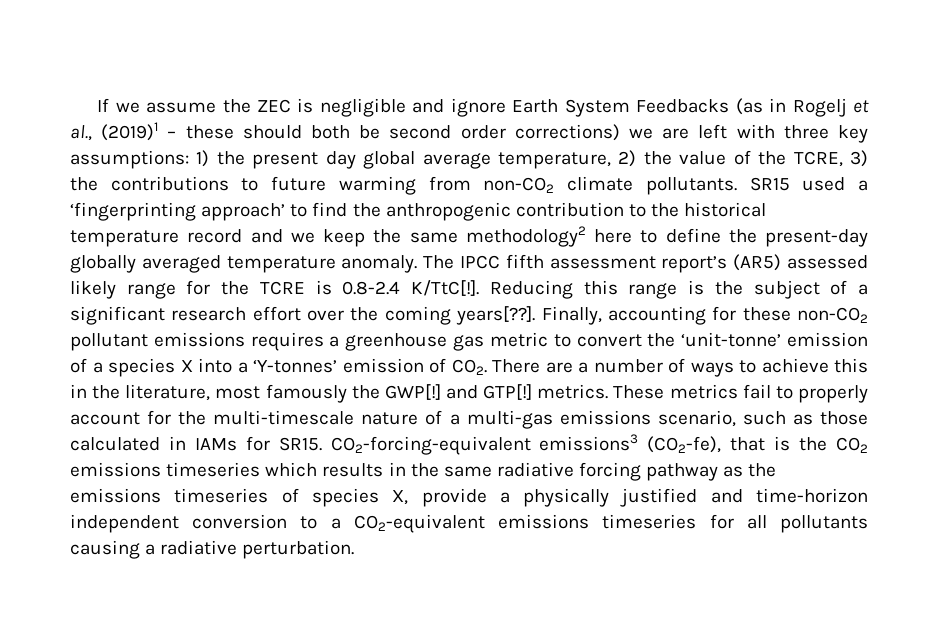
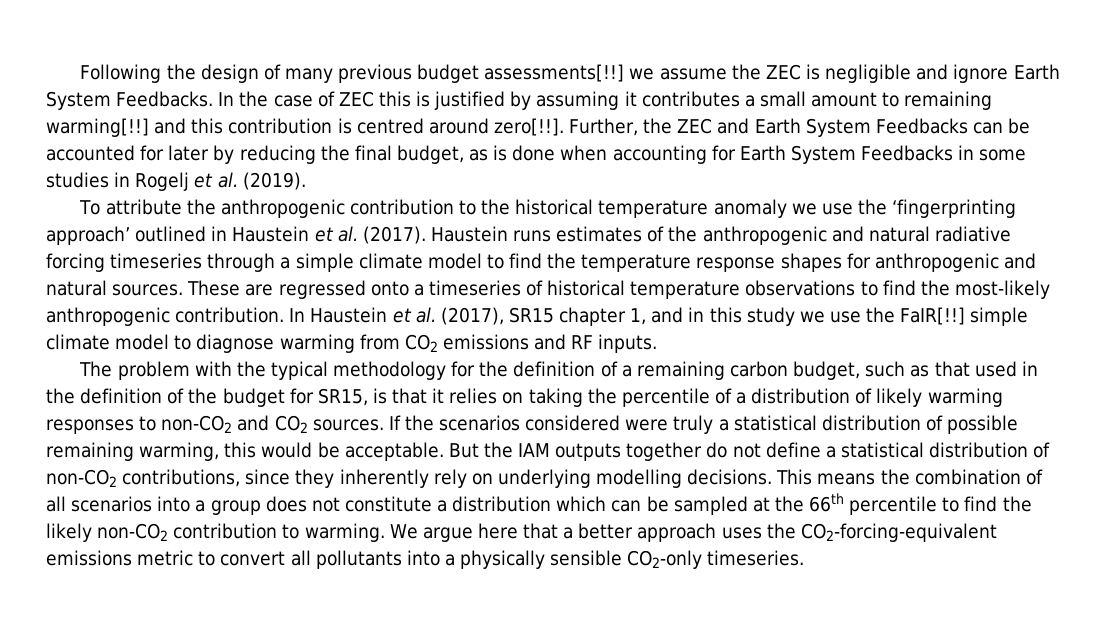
- If we assume the ZEC is negligible and ignore Earth System Feedbacks (as in Rogelj et al., (2019)1 – these should both be second order corrections) we are left with three key assumptions: 1) the present day global average temperature, 2) the value of the TCRE, 3) the contributions to future warming from non-CO2 climate pollutants. SR15 used a ‘fingerprinting approach’ to find the anthropogenic contribution to the historical temperature record and we keep the same methodology2 here to define the present-day globally averaged temperature anomaly. The IPCC fifth assessment report’s (AR5) assessed likely range for the TCRE is 0.8-2.4 K/TtC[!]. Reducing this range is the subject of a significant research effort over the coming years[??]. Finally, accounting for these non-CO2 pollutant emissions requires a greenhouse gas metric to convert the ‘unit-tonne’ emission of a species X into a ‘Y-tonnes’ emission of CO2. There are a number of ways to achieve this in the literature, most famously the GWP[!] and GTP[!] metrics. These metrics fail to properly account for the multi-timescale nature of a multi-gas emissions scenario, such as those calculated in IAMs for SR15. CO2-forcing-equivalent emissions3 (CO2-fe), that is the CO2 emissions timeseries which results in the same radiative forcing pathway as the emissions timeseries of species X, provide a physically justified and time-horizon independent conversion to a CO2-equivalent emissions timeseries for all pollutants causing a radiative perturbation.
+ Following the design of many previous budget assessments[!!] we assume the ZEC is negligible and ignore Earth System Feedbacks. In the case of ZEC this is justified by assuming it contributes a small amount to remaining warming[!!] and this contribution is centred around zero[!!]. Further, the ZEC and Earth System Feedbacks can be accounted for later by reducing the final budget, as is done when accounting for Earth System Feedbacks in some studies in Rogelj et al. (2019).
+ To attribute the anthropogenic contribution to the historical temperature anomaly we use the ‘fingerprinting approach’ outlined in Haustein et al. (2017). Haustein runs estimates of the anthropogenic and natural radiative forcing timeseries through a simple climate model to find the temperature response shapes for anthropogenic and natural sources. These are regressed onto a timeseries of historical temperature observations to find the most-likely anthropogenic contribution. In Haustein et al. (2017), SR15 chapter 1, and in this study we use the FaIR[!!] simple climate model to diagnose warming from CO2 emissions and RF inputs.
+ The problem with the typical methodology for the definition of a remaining carbon budget, such as that used in the definition of the budget for SR15, is that it relies on taking the percentile of a distribution of likely warming responses to non-CO2 and CO2 sources. If the scenarios considered were truly a statistical distribution of possible remaining warming, this would be acceptable. But the IAM outputs together do not define a statistical distribution of non-CO2 contributions, since they inherently rely on underlying modelling decisions. This means the combination of all scenarios into a group does not constitute a distribution which can be sampled at the 66th percentile to find the likely non-CO2 contribution to warming. We argue here that a better approach uses the CO2-forcing-equivalent emissions metric to convert all pollutants into a physically sensible CO2-only timeseries.

